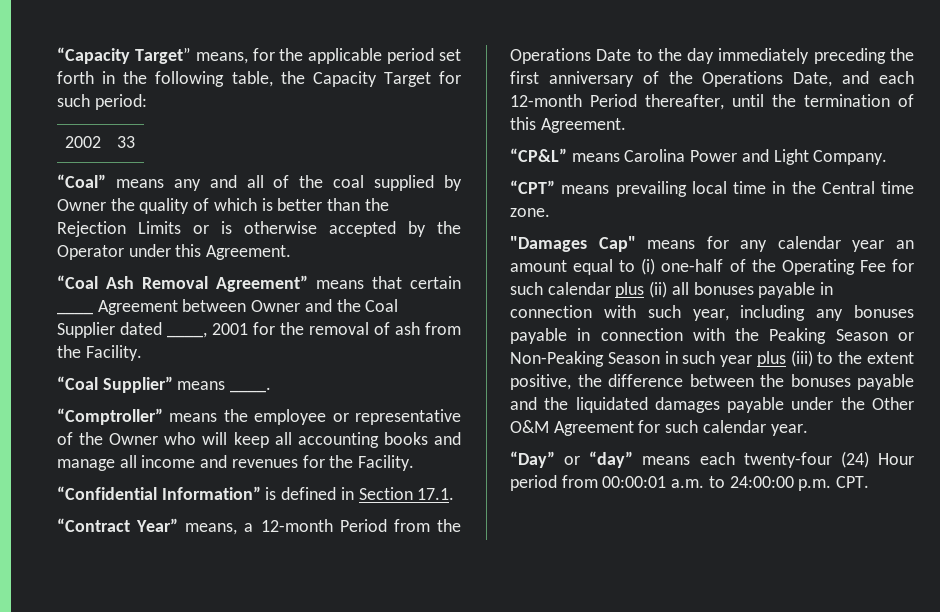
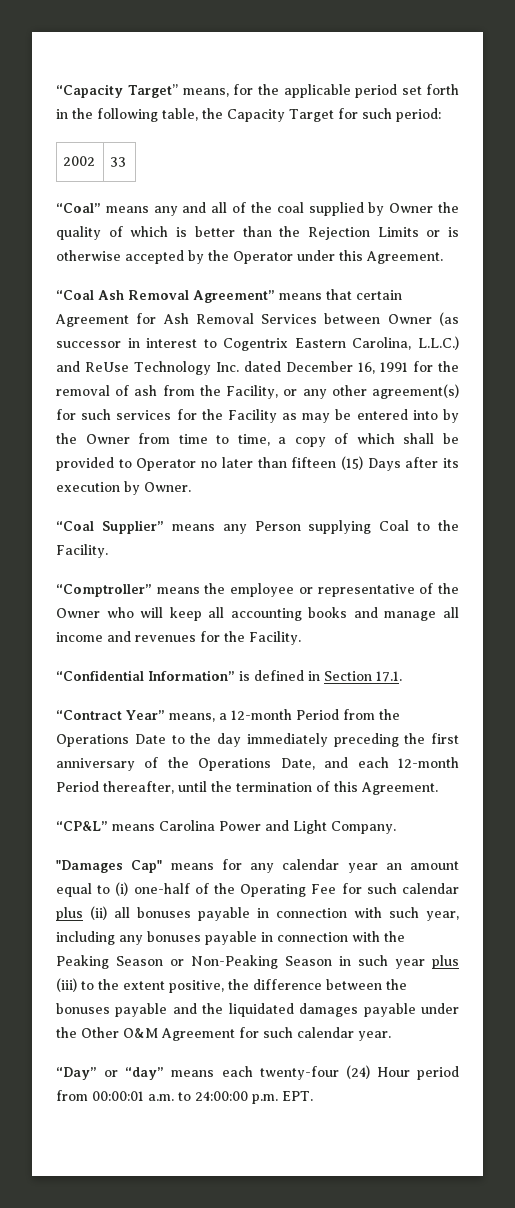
- “Coal Ash Removal Agreement” means that certain ____ Agreement between Owner and the Coal Supplier dated ____, 2001 for the removal of ash from the Facility.
- “Coal Supplier” means ____.
+ “Coal Ash Removal Agreement” means that certain Agreement for Ash Removal Services between Owner (as successor in interest to Cogentrix Eastern Carolina, L.L.C.) and ReUse Technology Inc. dated December 16, 1991 for the removal of ash from the Facility, or any other agreement(s) for such services for the Facility as may be entered into by the Owner from time to time, a copy of which shall be provided to Operator no later than fifteen (15) Days after its execution by Owner.
+ “Coal Supplier” means any Person supplying Coal to the Facility.
- “CPT” means prevailing local time in the Central time zone.
- “Day” or “day” means each twenty-four (24) Hour period from 00:00:01 a.m. to 24:00:00 p.m. CPT.
+ “Day” or “day” means each twenty-four (24) Hour period from 00:00:01 a.m. to 24:00:00 p.m. EPT.

